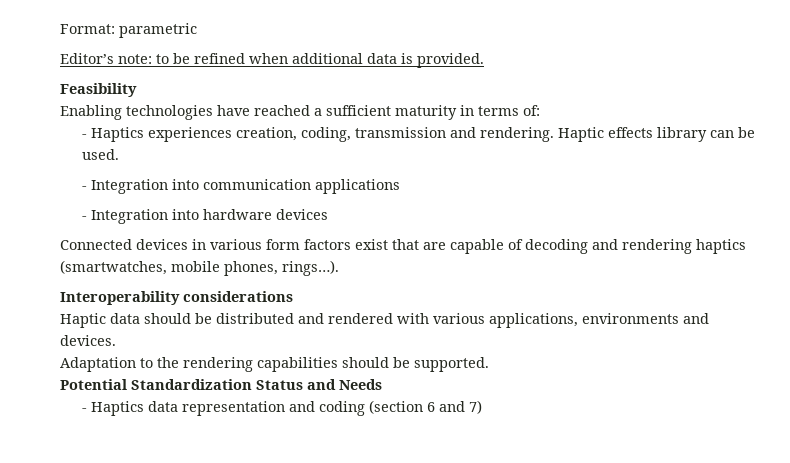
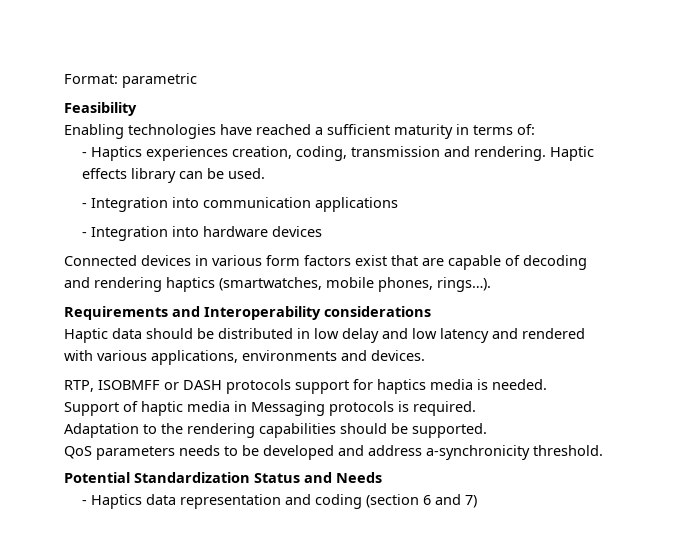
- Editor’s note: to be refined when additional data is provided.
- Interoperability considerations
+ Requirements and Interoperability considerations
- Haptic data should be distributed and rendered with various applications, environments and devices.
+ Haptic data should be distributed in low delay and low latency and rendered with various applications, environments and devices.
+ RTP, ISOBMFF or DASH protocols support for haptics media is needed.
+ Support of haptic media in Messaging protocols is required.
+ QoS parameters needs to be developed and address a-synchronicity threshold.

